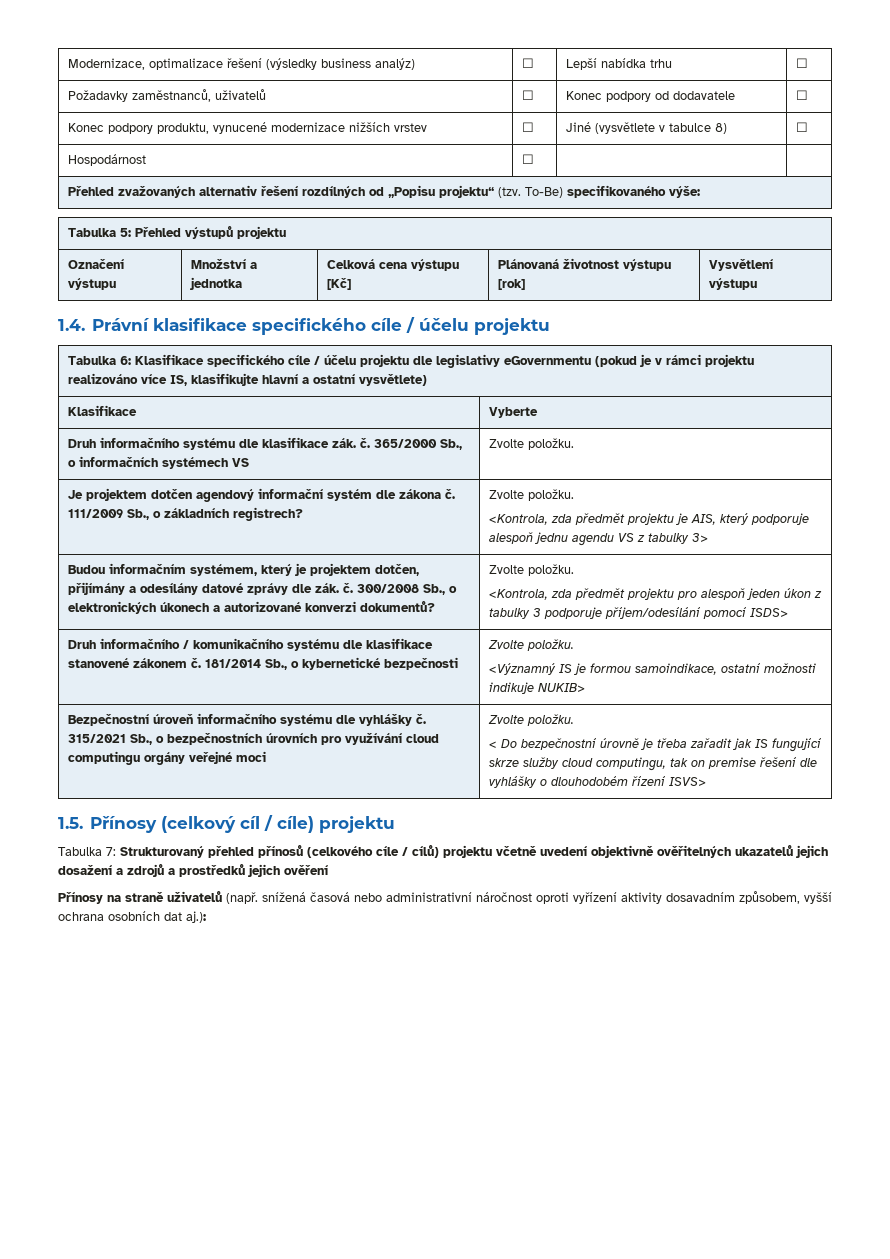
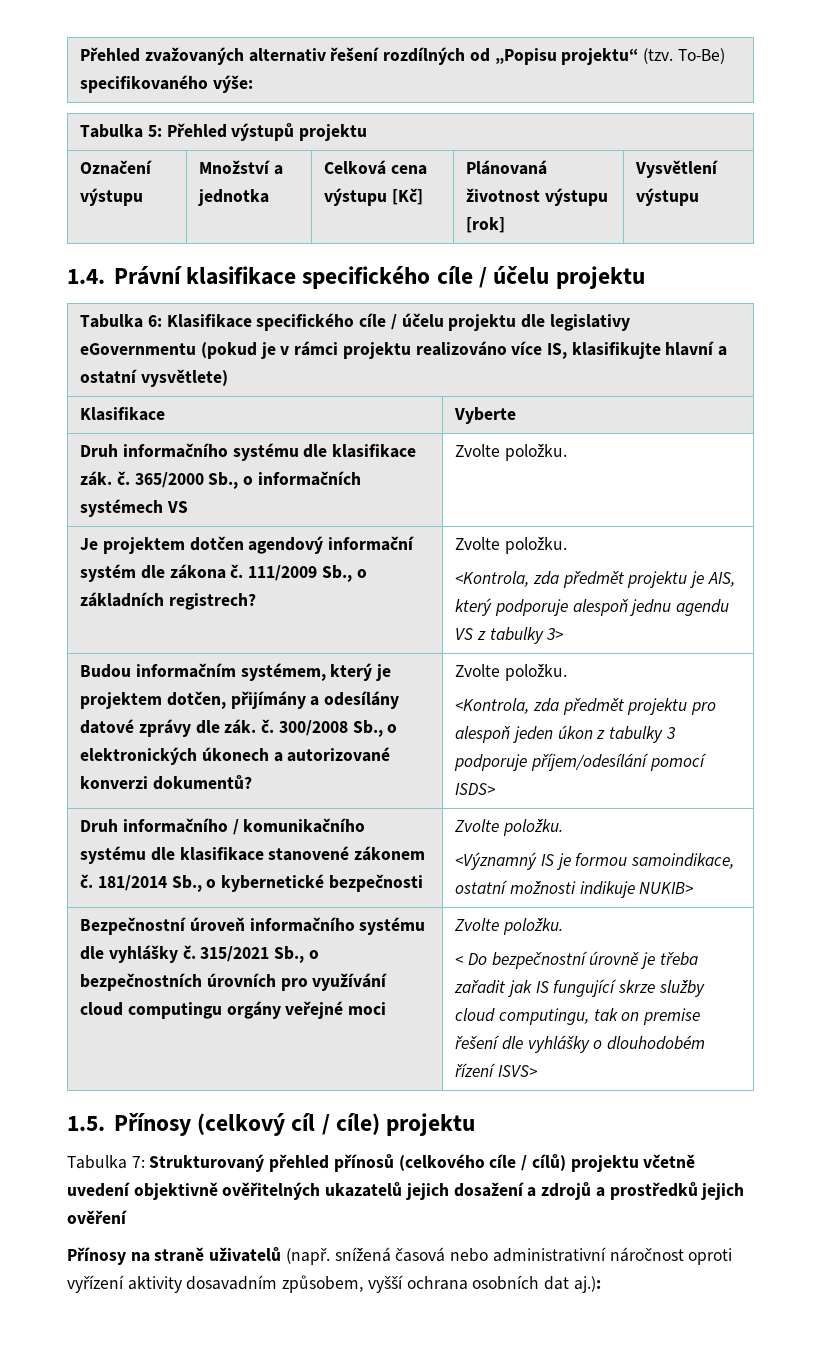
- Modernizace, optimalizace řešení (výsledky business analýz) | ☐ | Lepší nabídka trhu | ☐
- Požadavky zaměstnanců, uživatelů | ☐ | Konec podpory od dodavatele | ☐
- Konec podpory produktu, vynucené modernizace nižších vrstev | ☐ | Jiné (vysvětlete v tabulce 8) | ☐
- Hospodárnost | ☐ | |

